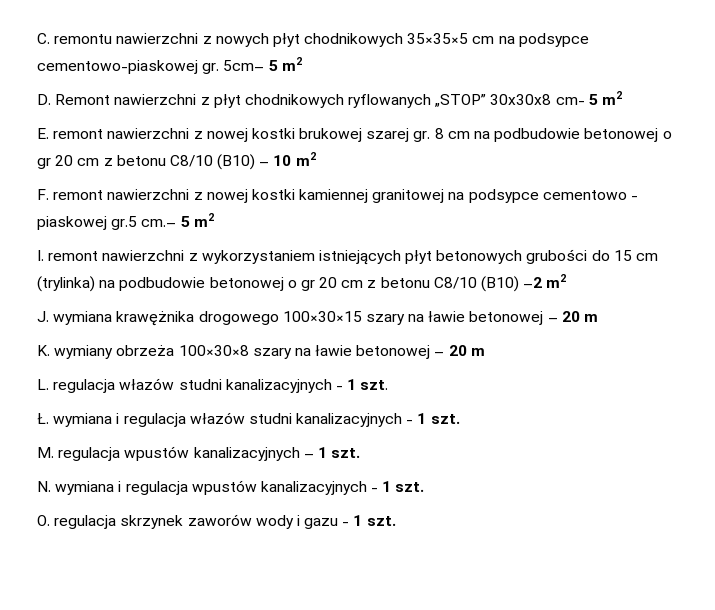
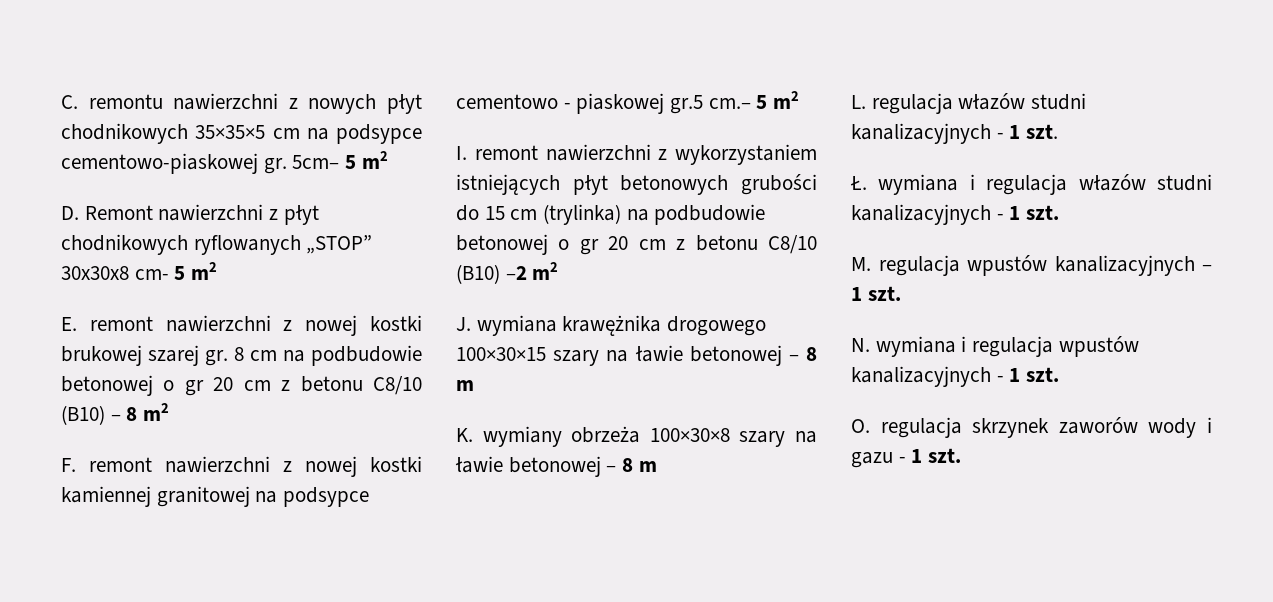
- 8 cm na podbudowie betonowej o gr 20 cm z betonu C8/10 (B10) – 10 m2
+ 8 cm na podbudowie betonowej o gr 20 cm z betonu C8/10 (B10) – 8 m2
- J. wymiana krawężnika drogowego 100×30×15 szary na ławie betonowej – 20 m
+ J. wymiana krawężnika drogowego 100×30×15 szary na ławie betonowej – 8 m
- K. wymiany obrzeża 100×30×8 szary na ławie betonowej – 20 m
+ K. wymiany obrzeża 100×30×8 szary na ławie betonowej – 8 m

